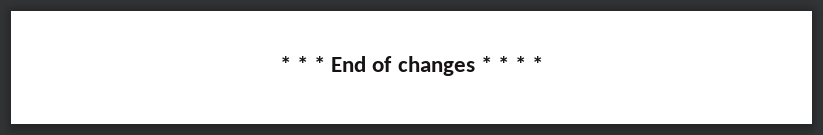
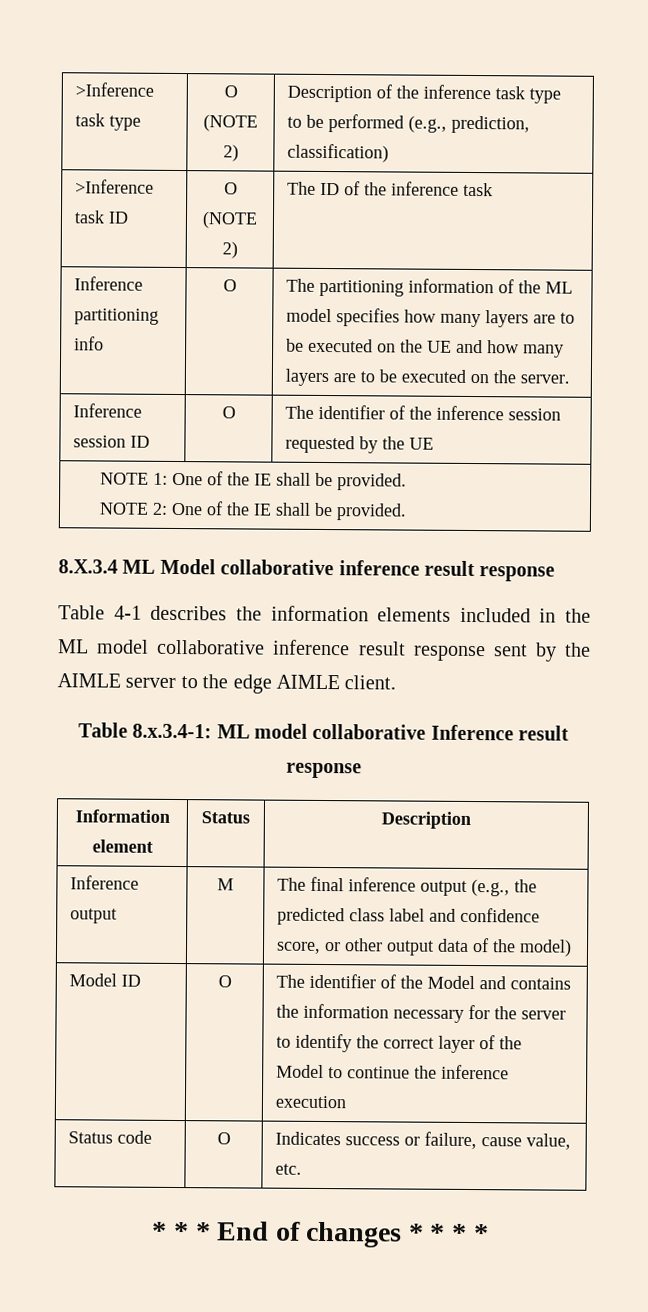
+ >Inference task type | O (NOTE 2) | Description of the inference task type to be performed (e.g., prediction, classification)
+ >Inference task ID | O (NOTE 2) | The ID of the inference task
+ Inference partitioning info | O | The partitioning information of the ML model specifies how many layers are to be executed on the UE and how many layers are to be executed on the server.
+ Inference session ID | O | The identifier of the inference session requested by the UE
+ NOTE 1: One of the IE shall be provided.
+ NOTE 2: One of the IE shall be provided.
+ 8.X.3.4 ML Model collaborative inference result response
+ Table 4-1 describes the information elements included in the ML model collaborative inference result response sent by the AIMLE server to the edge AIMLE client.
+ Table 8.x.3.4-1: ML model collaborative Inference result response
+ Information element | Status | Description
+ Inference output | M | The final inference output (e.g., the predicted class label and confidence score, or other output data of the model)
+ Model ID | O | The identifier of the Model and contains the information necessary for the server to identify the correct layer of the Model to continue the inference execution
+ Status code | O | Indicates success or failure, cause value, etc.

